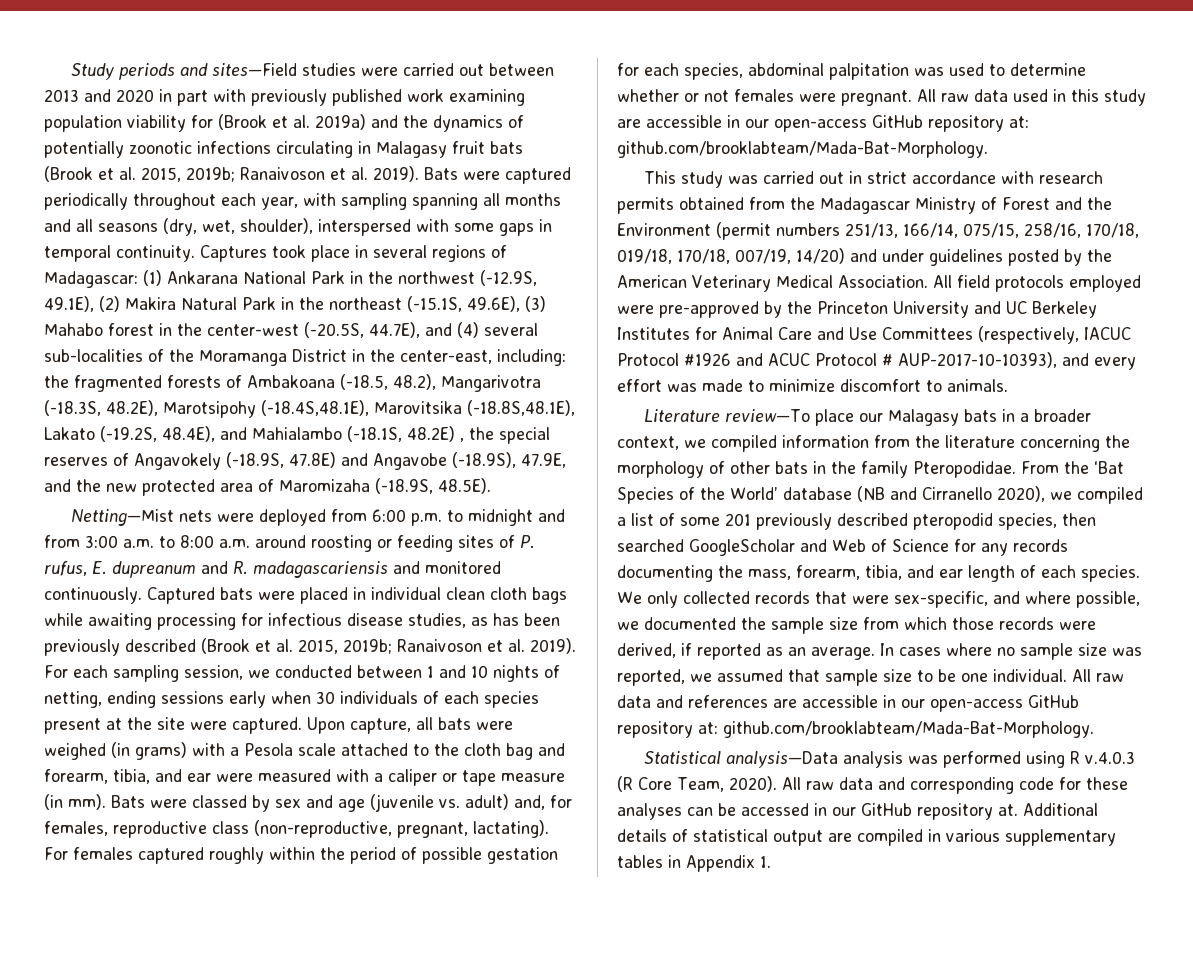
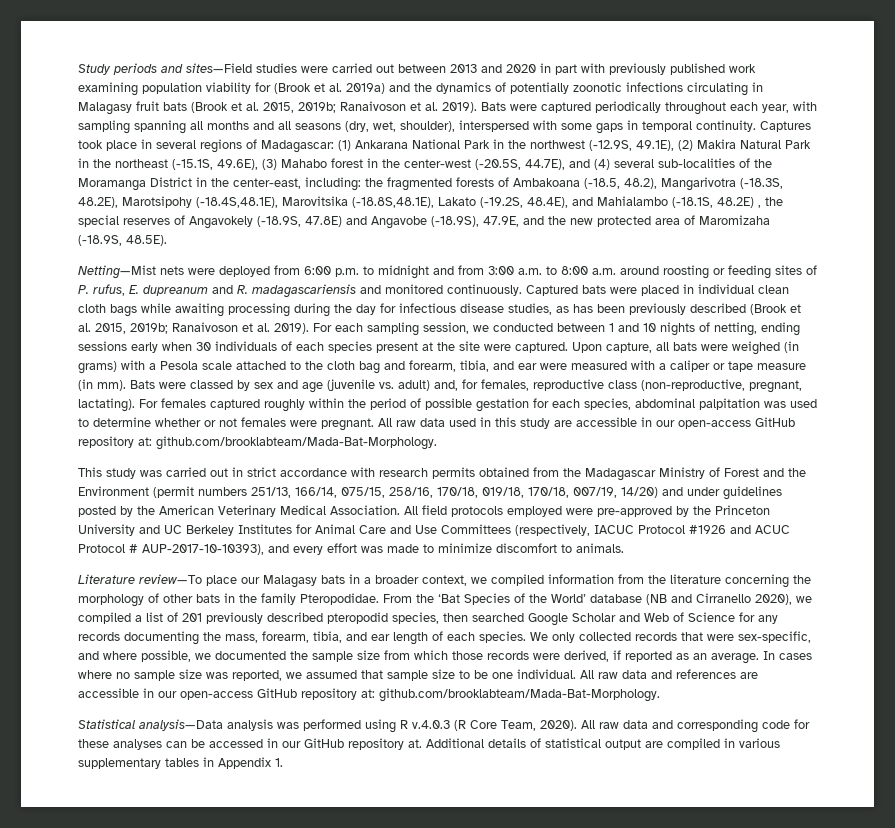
- Captured bats were placed in individual clean cloth bags while awaiting processing for infectious disease studies, as has been previously described (Brook et al. 2015, 2019b; Ranaivoson et al. 2019).
+ Captured bats were placed in individual clean cloth bags while awaiting processing during the day for infectious disease studies, as has been previously described (Brook et al. 2015, 2019b; Ranaivoson et al. 2019).
- From the ‘Bat Species of the World’ database (NB and Cirranello 2020), we compiled a list of some 201 previously described pteropodid species, then searched GoogleScholar and Web of Science for any records documenting the mass, forearm, tibia, and ear length of each species.
+ From the ‘Bat Species of the World’ database (NB and Cirranello 2020), we compiled a list of 201 previously described pteropodid species, then searched Google Scholar and Web of Science for any records documenting the mass, forearm, tibia, and ear length of each species.

